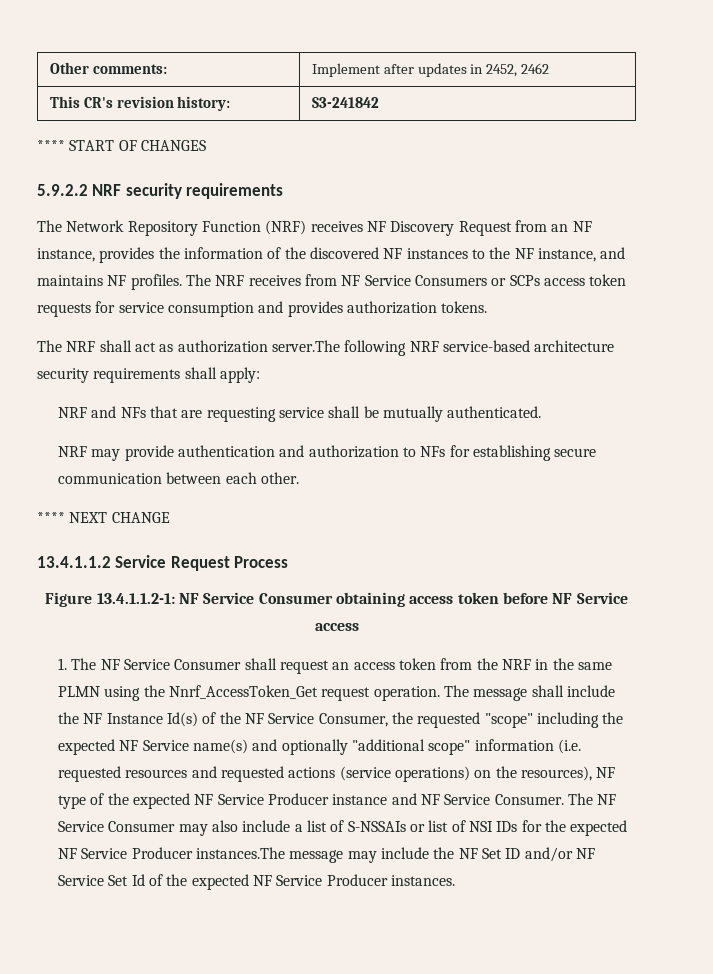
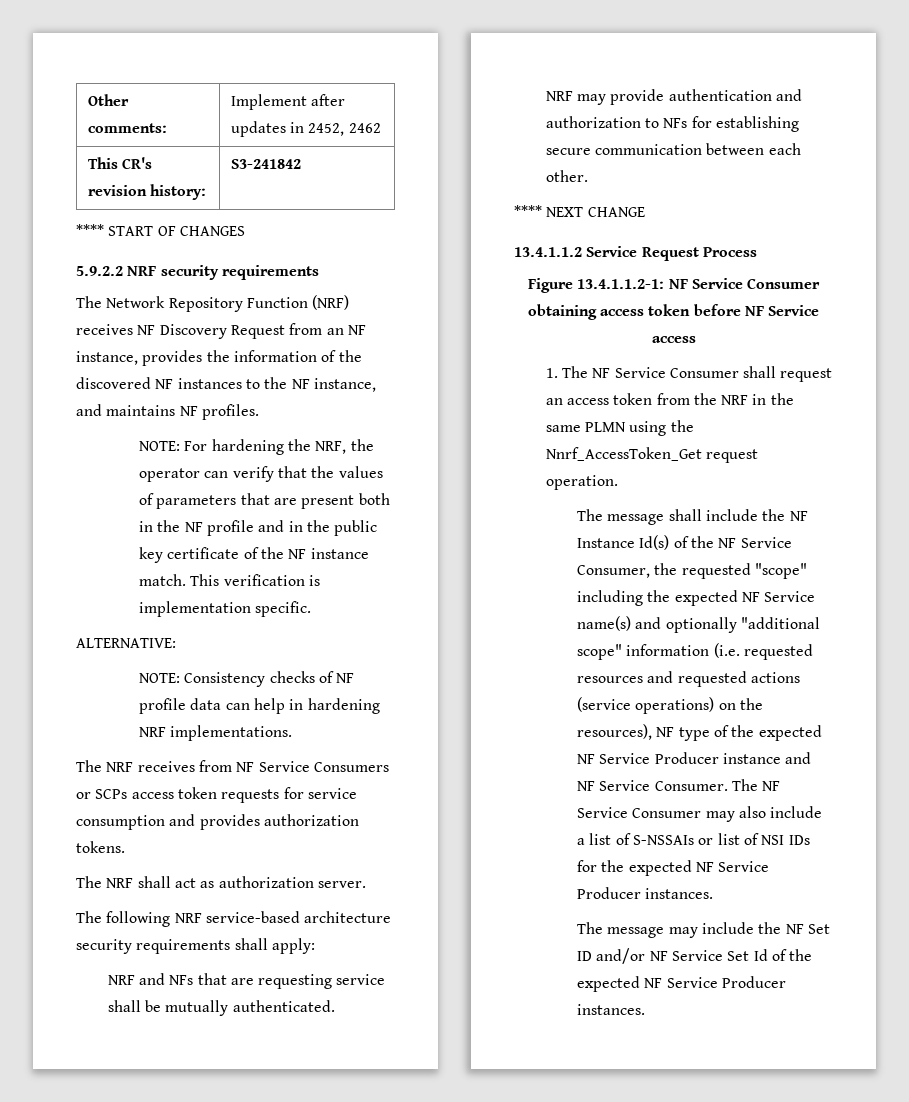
- The Network Repository Function (NRF) receives NF Discovery Request from an NF instance, provides the information of the discovered NF instances to the NF instance, and maintains NF profiles. The NRF receives from NF Service Consumers or SCPs access token requests for service consumption and provides authorization tokens.
+ The Network Repository Function (NRF) receives NF Discovery Request from an NF instance, provides the information of the discovered NF instances to the NF instance, and maintains NF profiles.
+ NOTE: For hardening the NRF, the operator can verify that the values of parameters that are present both in the NF profile and in the public key certificate of the NF instance match. This verification is implementation specific.
+ ALTERNATIVE:
+ NOTE: Consistency checks of NF profile data can help in hardening NRF implementations.
+ The NRF receives from NF Service Consumers or SCPs access token requests for service consumption and provides authorization tokens.
- The NRF shall act as authorization server.The following NRF service-based architecture security requirements shall apply:
+ The NRF shall act as authorization server.
+ The following NRF service-based architecture security requirements shall apply:
- 1. The NF Service Consumer shall request an access token from the NRF in the same PLMN using the Nnrf_AccessToken_Get request operation. The message shall include the NF Instance Id(s) of the NF Service Consumer, the requested "scope" including the expected NF Service name(s) and optionally "additional scope" information (i.e. requested resources and requested actions (service operations) on the resources), NF type of the expected NF Service Producer instance and NF Service Consumer.
+ 1. The NF Service Consumer shall request an access token from the NRF in the same PLMN using the Nnrf_AccessToken_Get request operation.
+ The message shall include the NF Instance Id(s) of the NF Service Consumer, the requested "scope" including the expected NF Service name(s) and optionally "additional scope" information (i.e. requested resources and requested actions (service operations) on the resources), NF type of the expected NF Service Producer instance and NF Service Consumer.
- The NF Service Consumer may also include a list of S-NSSAIs or list of NSI IDs for the expected NF Service Producer instances.The message may include the NF Set ID and/or NF Service Set Id of the expected NF Service Producer instances.
+ The NF Service Consumer may also include a list of S-NSSAIs or list of NSI IDs for the expected NF Service Producer instances.
+ The message may include the NF Set ID and/or NF Service Set Id of the expected NF Service Producer instances.

